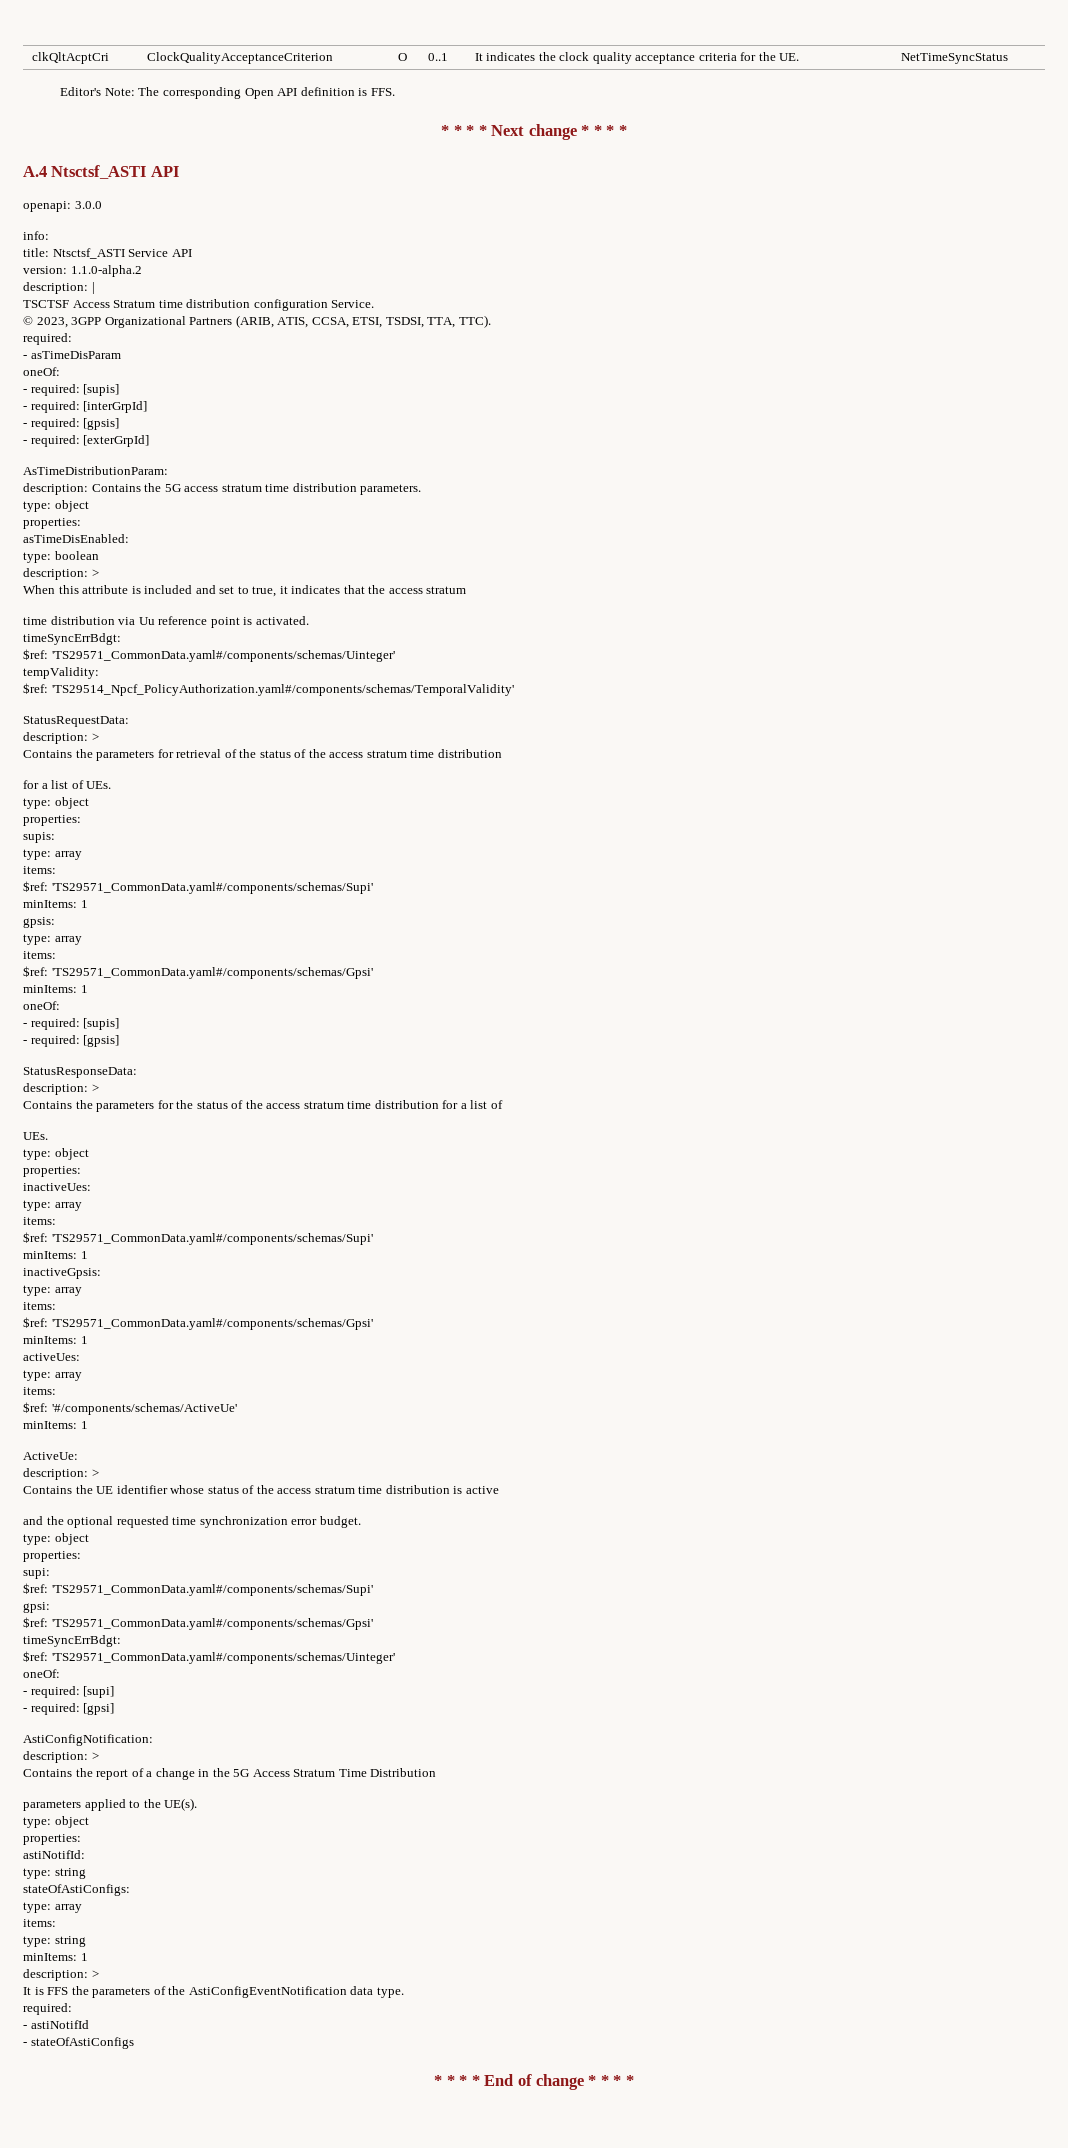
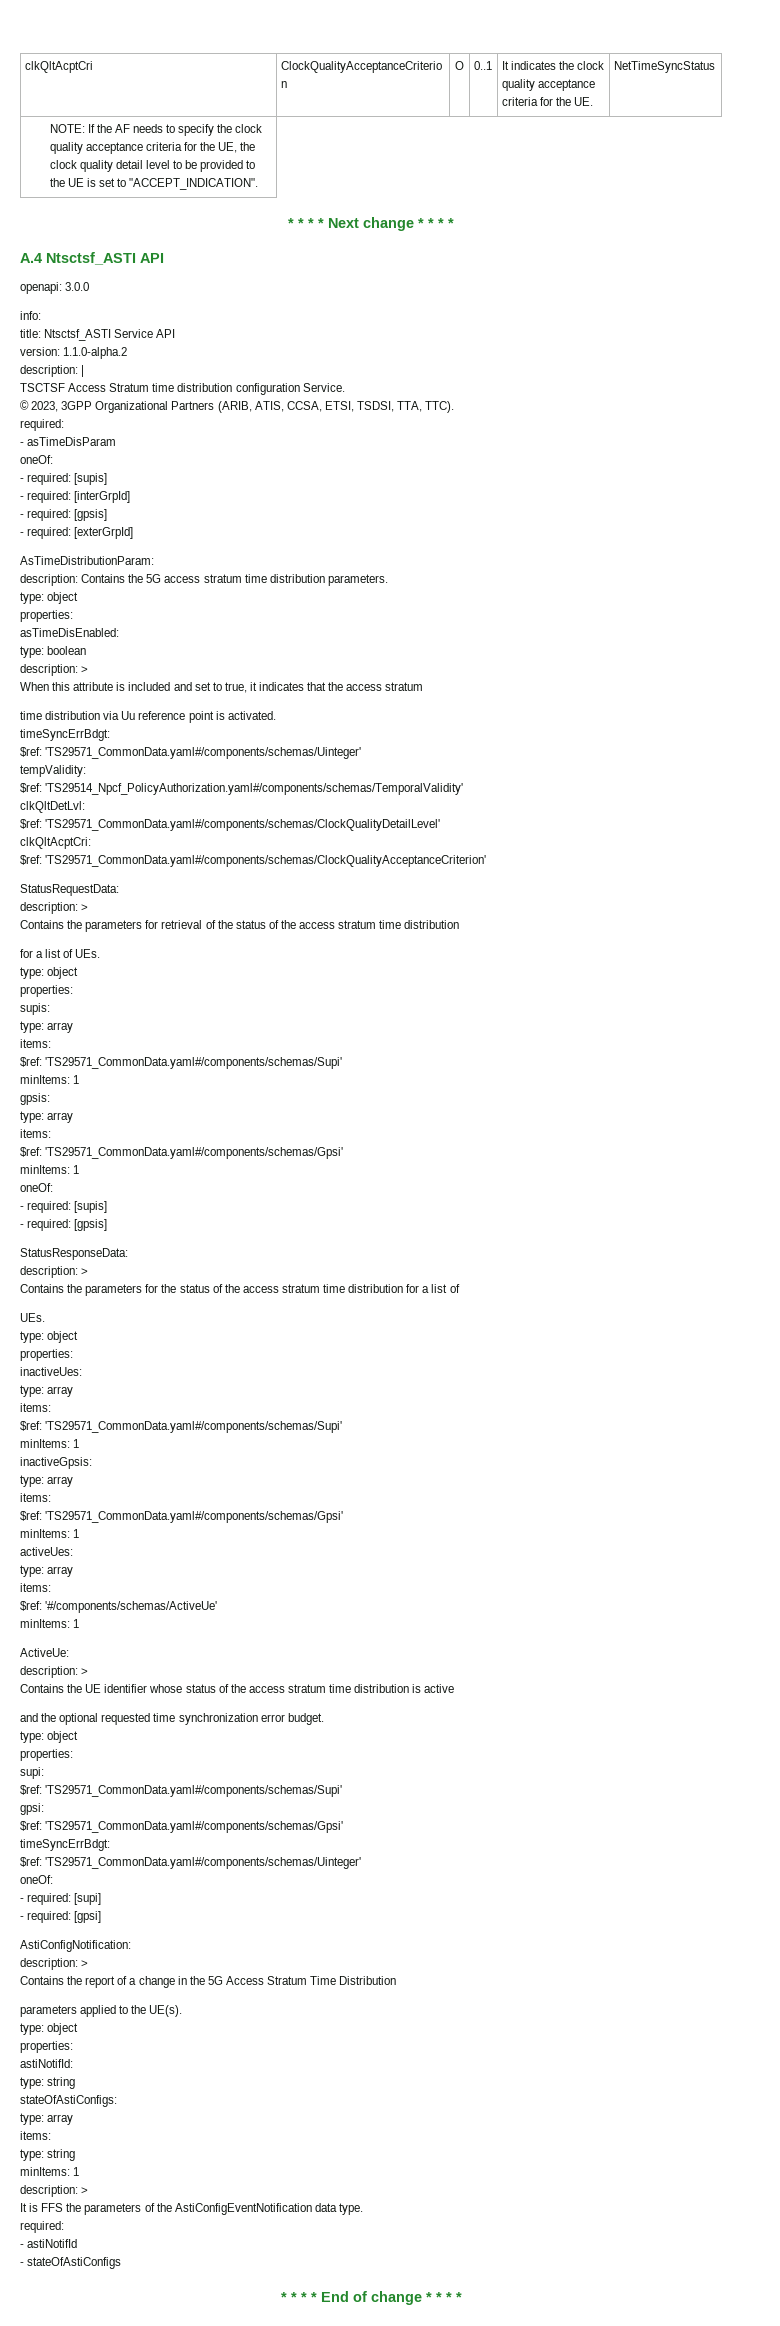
- Editor's Note: The corresponding Open API definition is FFS.
+ NOTE: If the AF needs to specify the clock quality acceptance criteria for the UE, the clock quality detail level to be provided to the UE is set to "ACCEPT_INDICATION".
+ clkQltDetLvl:
+ $ref: 'TS29571_CommonData.yaml#/components/schemas/ClockQualityDetailLevel'
+ clkQltAcptCri:
+ $ref: 'TS29571_CommonData.yaml#/components/schemas/ClockQualityAcceptanceCriterion'

